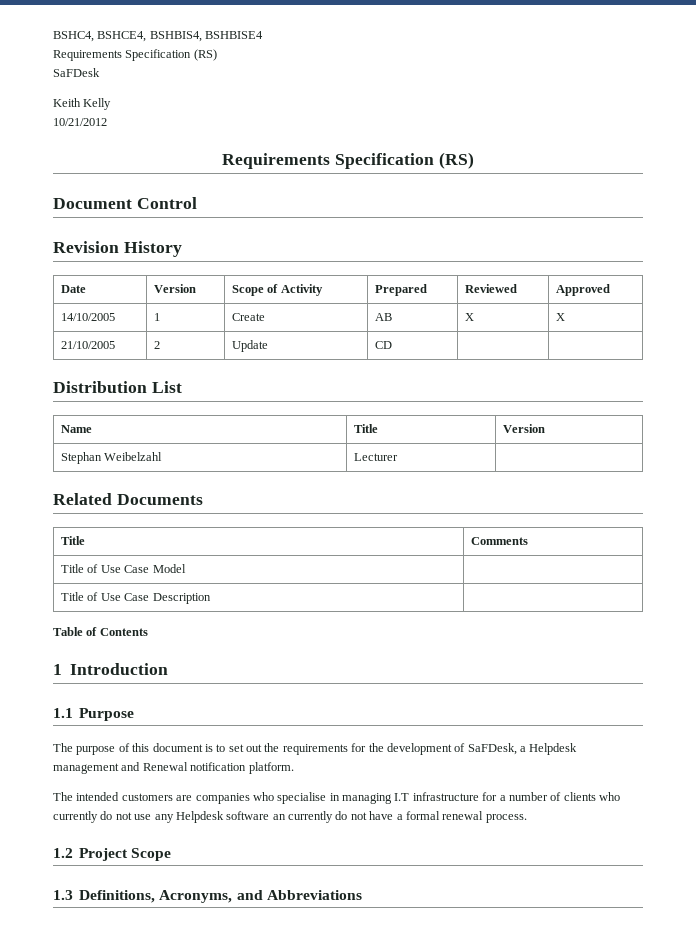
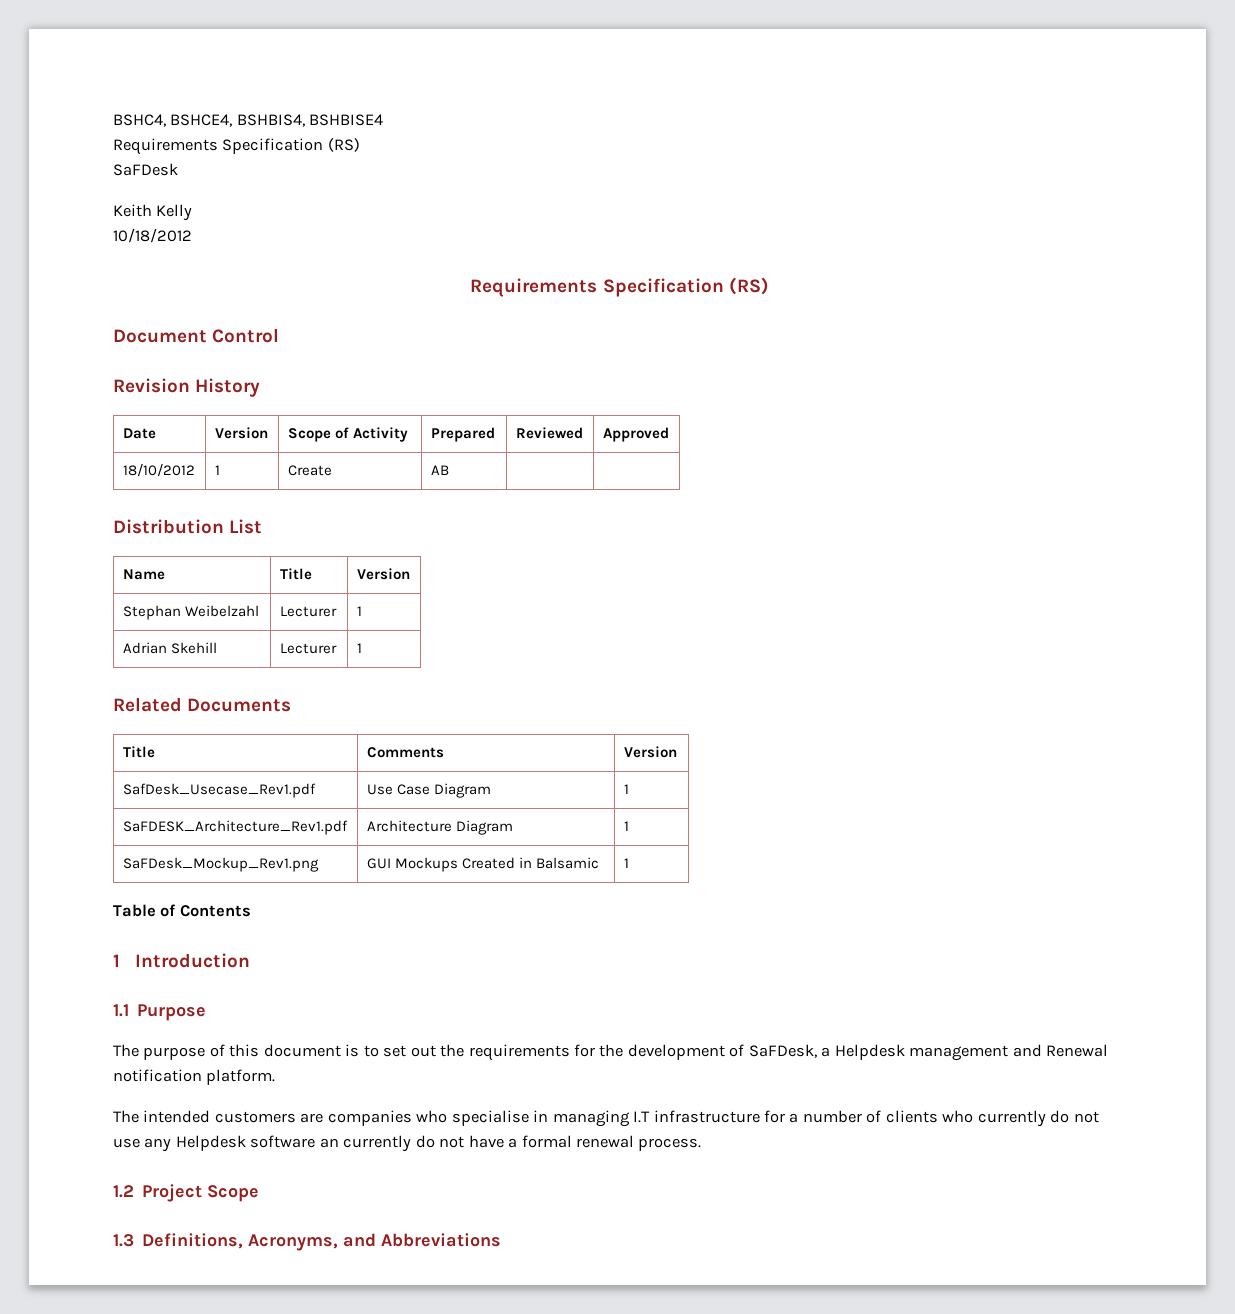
- 10/21/2012
+ 10/18/2012
- 14/10/2005 | 1 | Create | AB | X | X
- 21/10/2005 | 2 | Update | CD | |
+ 18/10/2012 | 1 | Create | AB | |
- Stephan Weibelzahl | Lecturer |
+ Stephan Weibelzahl | Lecturer | 1
+ Adrian Skehill | Lecturer | 1
- Title | Comments
- Title of Use Case Model |
- Title of Use Case Description |
+ Title | Comments | Version
+ SafDesk_Usecase_Rev1.pdf | Use Case Diagram | 1
+ SaFDESK_Architecture_Rev1.pdf | Architecture Diagram | 1
+ SaFDesk_Mockup_Rev1.png | GUI Mockups Created in Balsamic | 1

